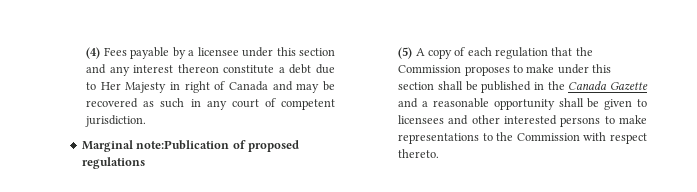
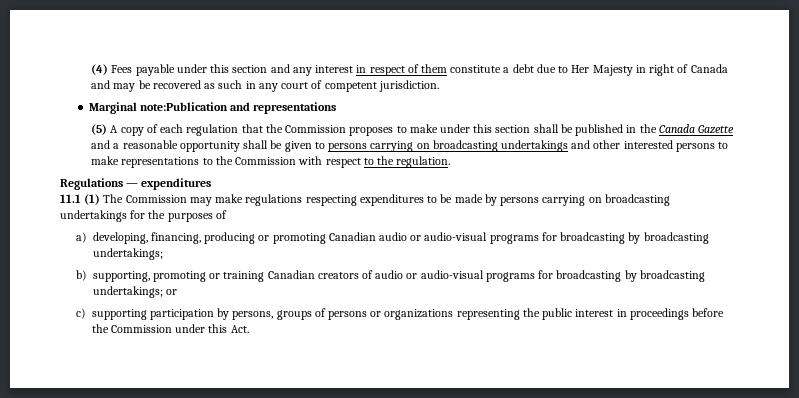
- (4) Fees payable by a licensee under this section and any interest thereon constitute a debt due to Her Majesty in right of Canada and may be recovered as such in any court of competent jurisdiction.
+ (4) Fees payable under this section and any interest in respect of them constitute a debt due to Her Majesty in right of Canada and may be recovered as such in any court of competent jurisdiction.
- Marginal note:Publication of proposed regulations
+ Marginal note:Publication and representations
- (5) A copy of each regulation that the Commission proposes to make under this section shall be published in the Canada Gazette and a reasonable opportunity shall be given to licensees and other interested persons to make representations to the Commission with respect thereto.
+ (5) A copy of each regulation that the Commission proposes to make under this section shall be published in the Canada Gazette and a reasonable opportunity shall be given to persons carrying on broadcasting undertakings and other interested persons to make representations to the Commission with respect to the regulation.
+ Regulations — expenditures
+ 11.1 (1) The Commission may make regulations respecting expenditures to be made by persons carrying on broadcasting undertakings for the purposes of
+ a) developing, financing, producing or promoting Canadian audio or audio-visual programs for broadcasting by broadcasting undertakings;
+ b) supporting, promoting or training Canadian creators of audio or audio-visual programs for broadcasting by broadcasting undertakings; or
+ c) supporting participation by persons, groups of persons or organizations representing the public interest in proceedings before the Commission under this Act.

